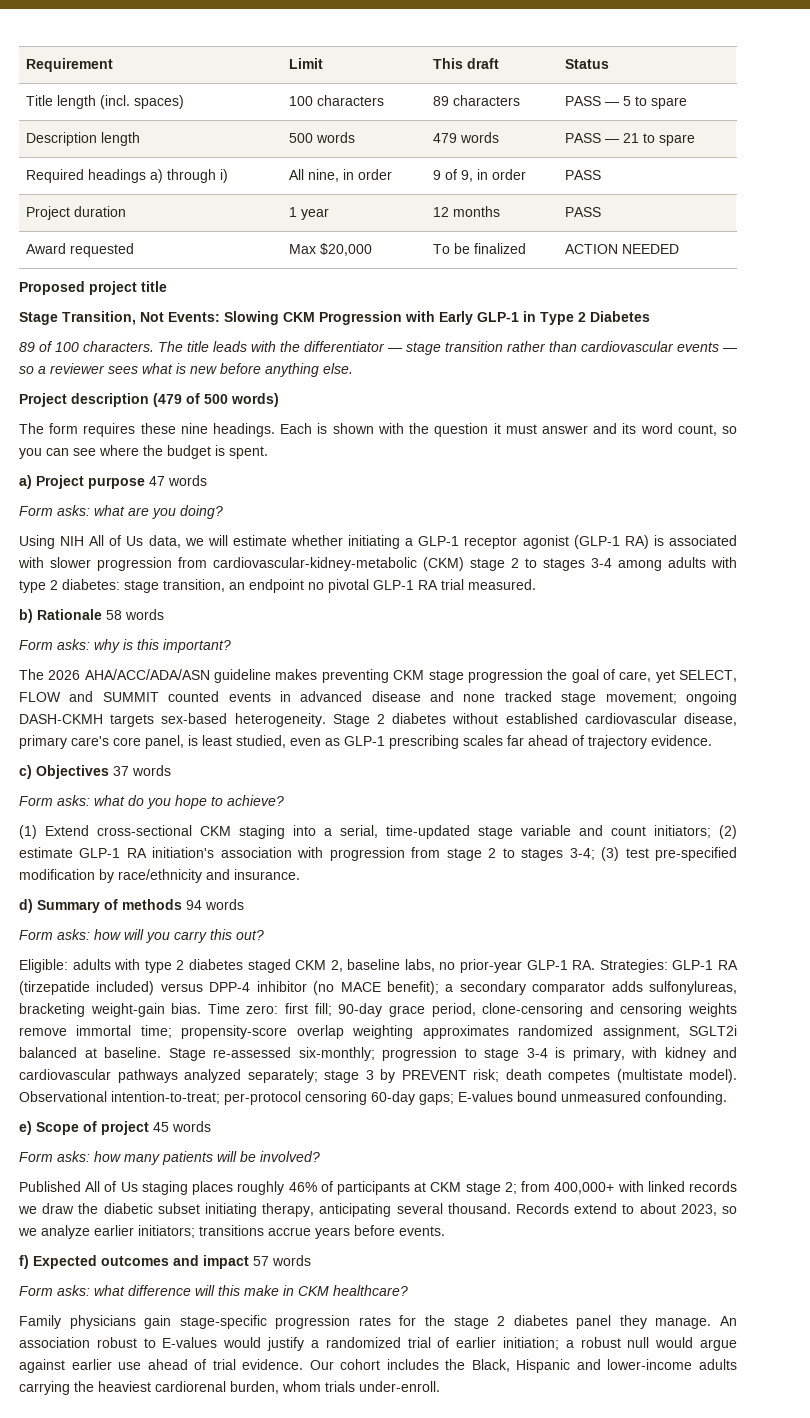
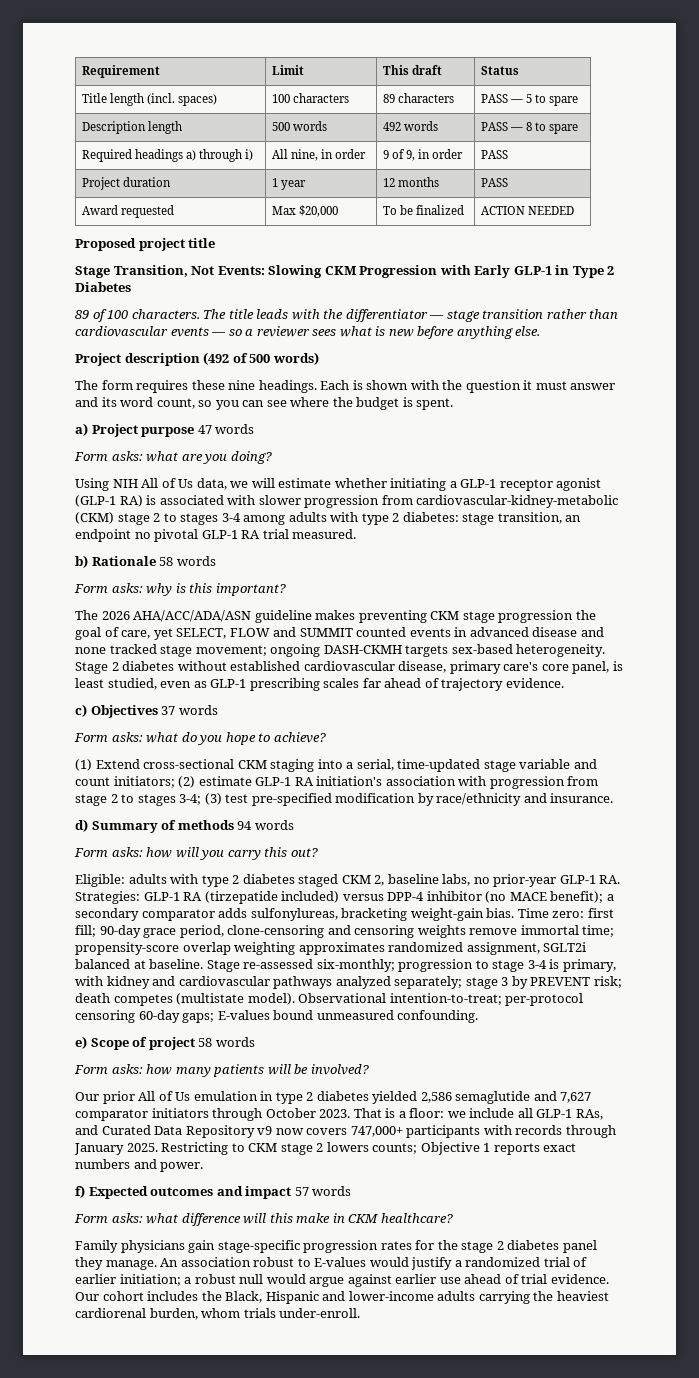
- Description length | 500 words | 479 words | PASS — 21 to spare
+ Description length | 500 words | 492 words | PASS — 8 to spare
- Project description (479 of 500 words)
+ Project description (492 of 500 words)
- e) Scope of project 45 words
+ e) Scope of project 58 words
- Published All of Us staging places roughly 46% of participants at CKM stage 2; from 400,000+ with linked records we draw the diabetic subset initiating therapy, anticipating several thousand. Records extend to about 2023, so we analyze earlier initiators; transitions accrue years before events.
+ Our prior All of Us emulation in type 2 diabetes yielded 2,586 semaglutide and 7,627 comparator initiators through October 2023. That is a floor: we include all GLP-1 RAs, and Curated Data Repository v9 now covers 747,000+ participants with records through January 2025. Restricting to CKM stage 2 lowers counts; Objective 1 reports exact numbers and power.

